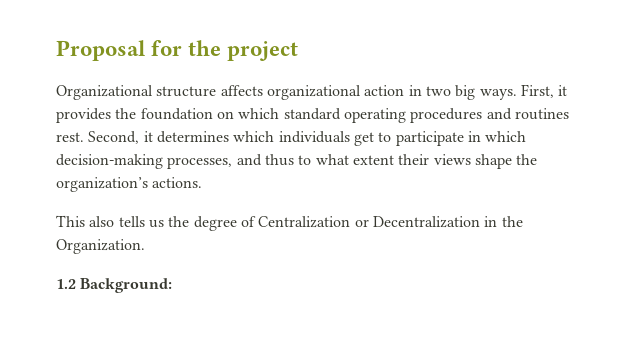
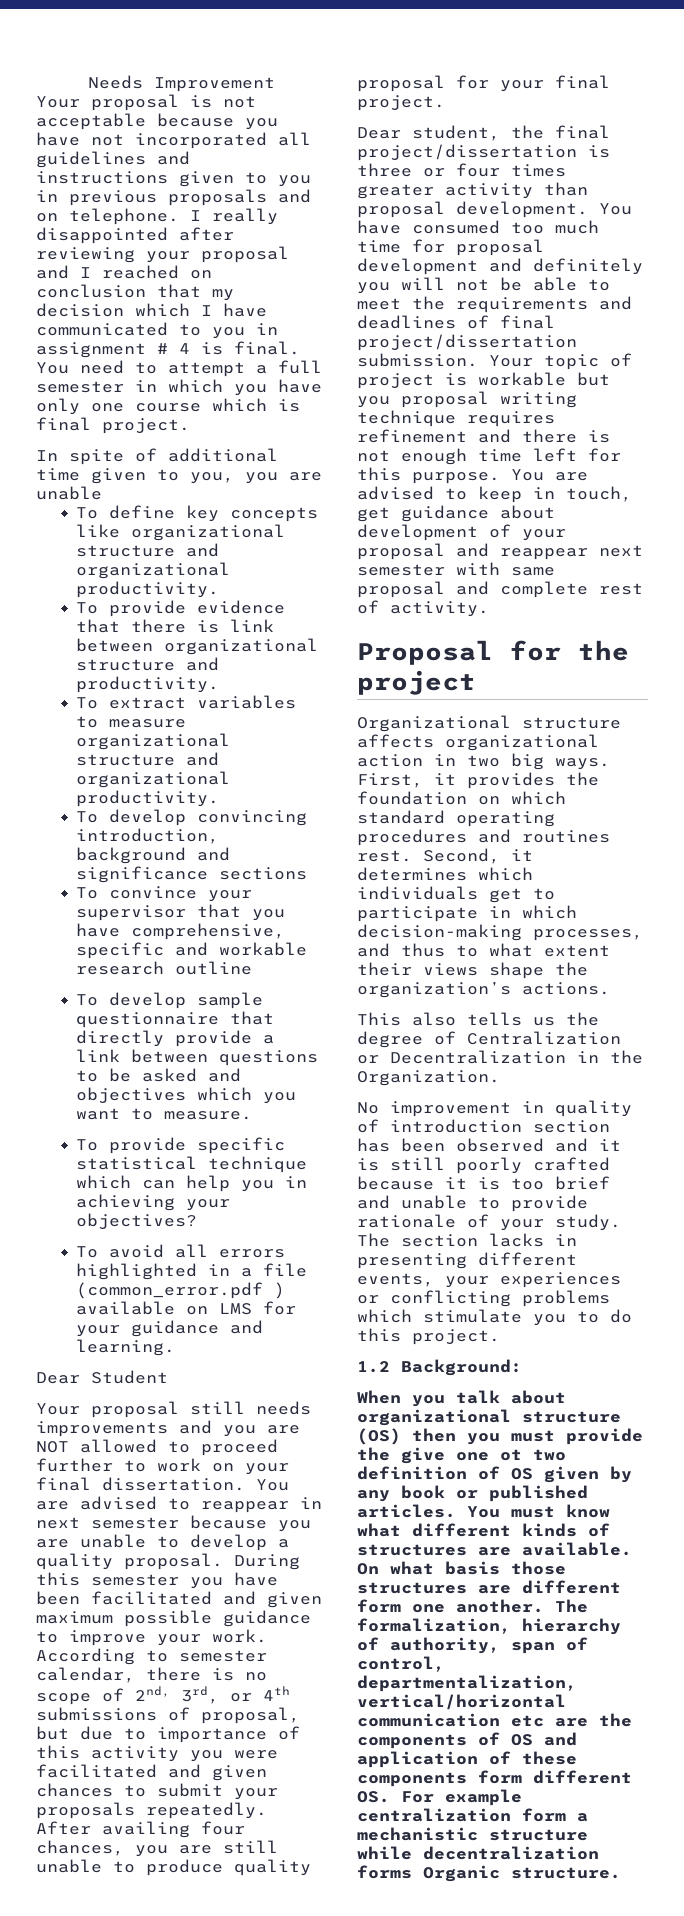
+ Needs Improvement
+ Your proposal is not acceptable because you have not incorporated all guidelines and instructions given to you in previous proposals and on telephone. I really disappointed after reviewing your proposal and I reached on conclusion that my decision which I have communicated to you in assignment # 4 is final. You need to attempt a full semester in which you have only one course which is final project.
+ In spite of additional time given to you, you are unable
+ To define key concepts like organizational structure and organizational productivity.
+ To provide evidence that there is link between organizational structure and productivity.
+ To extract variables to measure organizational structure and organizational productivity.
+ To develop convincing introduction, background and significance sections
+ To convince your supervisor that you have comprehensive, specific and workable research outline
+ To develop sample questionnaire that directly provide a link between questions to be asked and objectives which you want to measure.
+ To provide specific statistical technique which can help you in achieving your objectives?
+ To avoid all errors highlighted in a file (common_error.pdf ) available on LMS for your guidance and learning.
+ Dear Student
+ Your proposal still needs improvements and you are NOT allowed to proceed further to work on your final dissertation. You are advised to reappear in next semester because you are unable to develop a quality proposal. During this semester you have been facilitated and given maximum possible guidance to improve your work. According to semester calendar, there is no scope of 2nd, 3rd, or 4th submissions of proposal, but due to importance of this activity you were facilitated and given chances to submit your proposals repeatedly. After availing four chances, you are still unable to produce quality proposal for your final project.
+ Dear student, the final project/dissertation is three or four times greater activity than proposal development. You have consumed too much time for proposal development and definitely you will not be able to meet the requirements and deadlines of final project/dissertation submission. Your topic of project is workable but you proposal writing technique requires refinement and there is not enough time left for this purpose. You are advised to keep in touch, get guidance about development of your proposal and reappear next semester with same proposal and complete rest of activity.
+ No improvement in quality of introduction section has been observed and it is still poorly crafted because it is too brief and unable to provide rationale of your study. The section lacks in presenting different events, your experiences or conflicting problems which stimulate you to do this project.
  1.2 Background:
+ When you talk about organizational structure (OS) then you must provide the give one ot two definition of OS given by any book or published articles. You must know what different kinds of structures are available. On what basis those structures are different form one another. The formalization, hierarchy of authority, span of control, departmentalization, vertical/horizontal communication etc are the components of OS and application of these components form different OS. For example centralization form a mechanistic structure while decentralization forms Organic structure.

